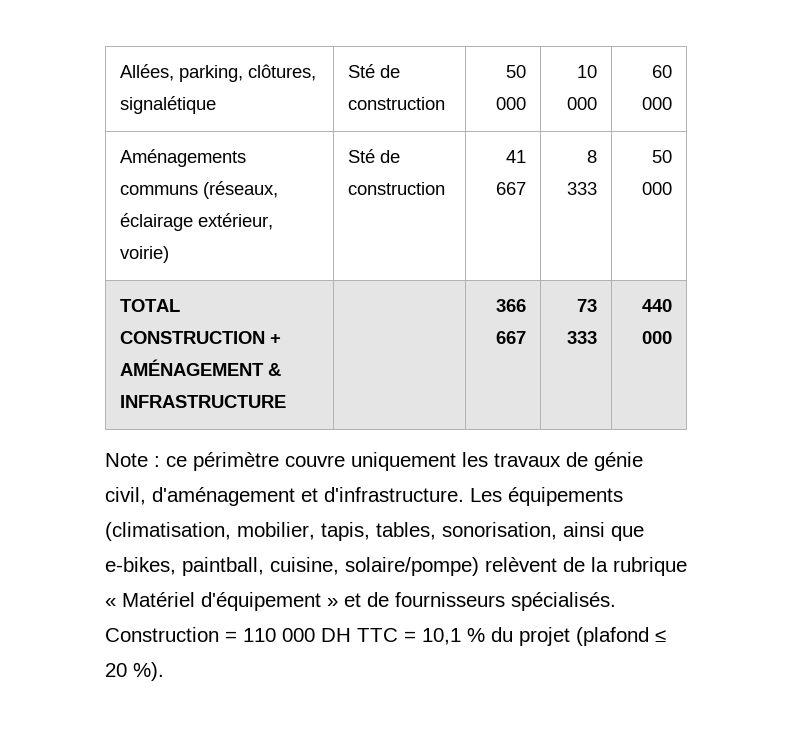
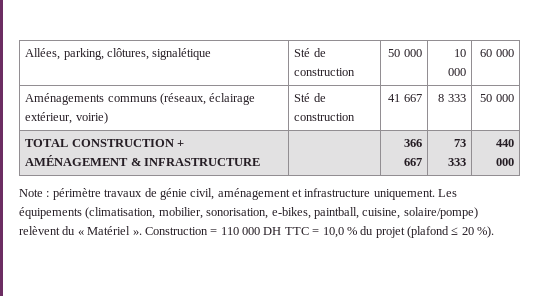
- Note : ce périmètre couvre uniquement les travaux de génie civil, d'aménagement et d'infrastructure. Les équipements (climatisation, mobilier, tapis, tables, sonorisation, ainsi que e-bikes, paintball, cuisine, solaire/pompe) relèvent de la rubrique « Matériel d'équipement » et de fournisseurs spécialisés.
+ Note : périmètre travaux de génie civil, aménagement et infrastructure uniquement. Les équipements (climatisation, mobilier, sonorisation, e-bikes, paintball, cuisine, solaire/pompe) relèvent du « Matériel ».
- Construction = 110 000 DH TTC = 10,1 % du projet (plafond ≤ 20 %).
+ Construction = 110 000 DH TTC = 10,0 % du projet (plafond ≤ 20 %).

